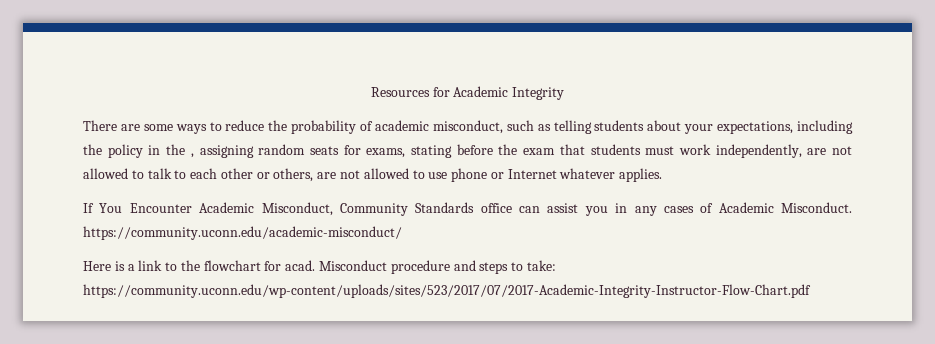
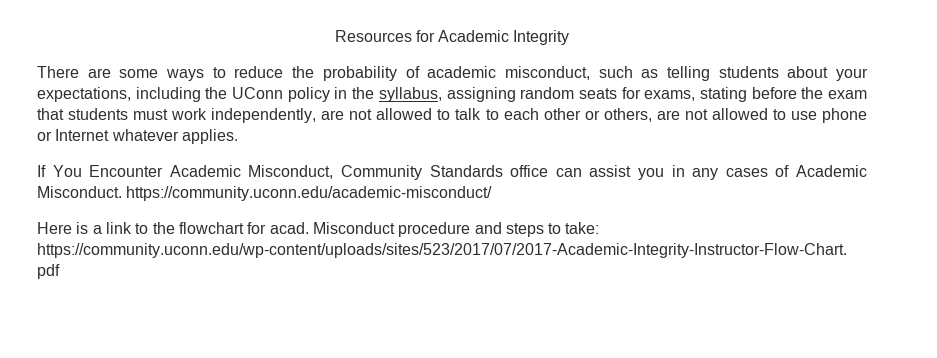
- There are some ways to reduce the probability of academic misconduct, such as telling students about your expectations, including the policy in the , assigning random seats for exams, stating before the exam that students must work independently, are not allowed to talk to each other or others, are not allowed to use phone or Internet whatever applies.
+ There are some ways to reduce the probability of academic misconduct, such as telling students about your expectations, including the UConn policy in the syllabus, assigning random seats for exams, stating before the exam that students must work independently, are not allowed to talk to each other or others, are not allowed to use phone or Internet whatever applies.

